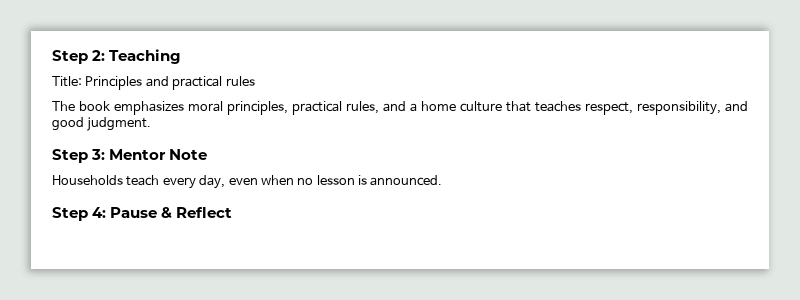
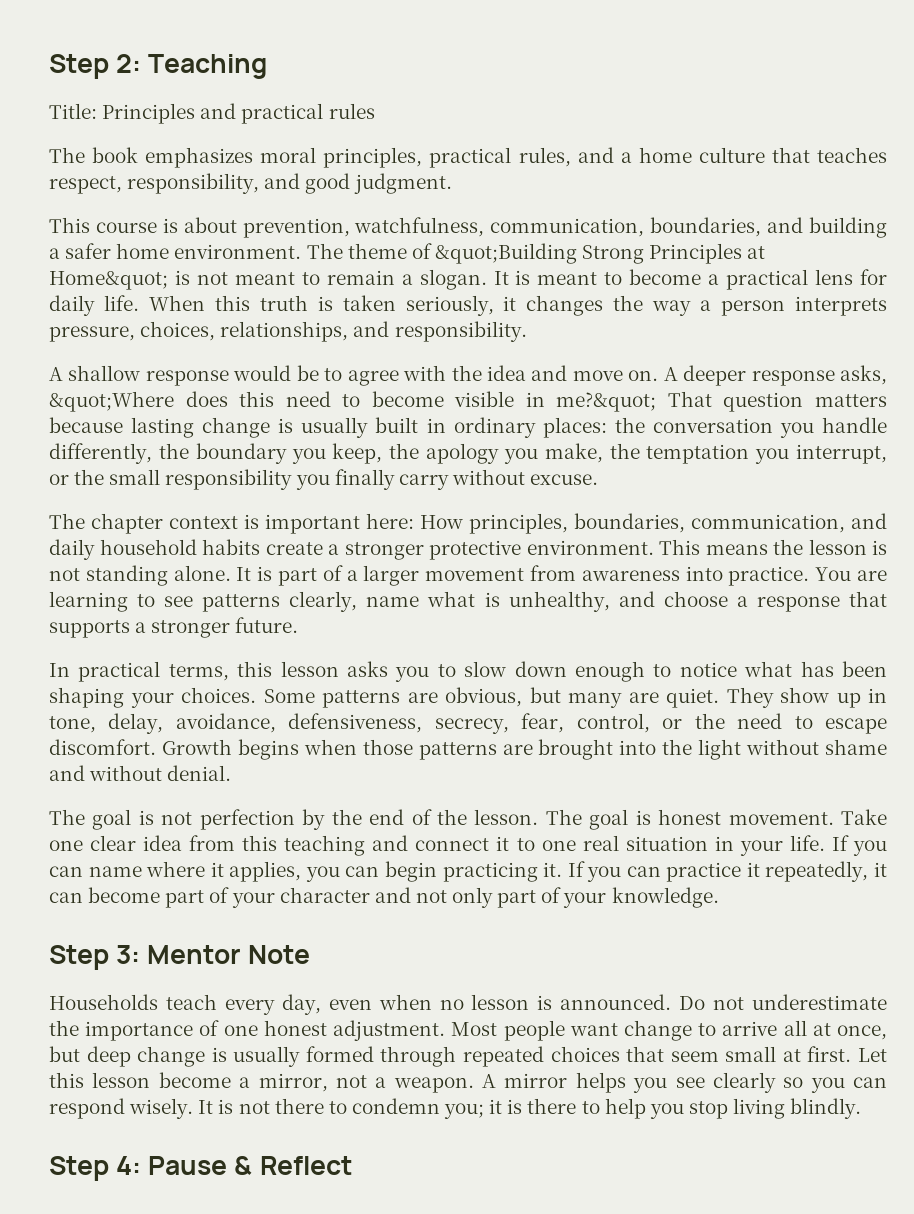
+ This course is about prevention, watchfulness, communication, boundaries, and building a safer home environment. The theme of &quot;Building Strong Principles at Home&quot; is not meant to remain a slogan. It is meant to become a practical lens for daily life. When this truth is taken seriously, it changes the way a person interprets pressure, choices, relationships, and responsibility.
+ A shallow response would be to agree with the idea and move on. A deeper response asks, &quot;Where does this need to become visible in me?&quot; That question matters because lasting change is usually built in ordinary places: the conversation you handle differently, the boundary you keep, the apology you make, the temptation you interrupt, or the small responsibility you finally carry without excuse.
+ The chapter context is important here: How principles, boundaries, communication, and daily household habits create a stronger protective environment. This means the lesson is not standing alone. It is part of a larger movement from awareness into practice. You are learning to see patterns clearly, name what is unhealthy, and choose a response that supports a stronger future.
+ In practical terms, this lesson asks you to slow down enough to notice what has been shaping your choices. Some patterns are obvious, but many are quiet. They show up in tone, delay, avoidance, defensiveness, secrecy, fear, control, or the need to escape discomfort. Growth begins when those patterns are brought into the light without shame and without denial.
+ The goal is not perfection by the end of the lesson. The goal is honest movement. Take one clear idea from this teaching and connect it to one real situation in your life. If you can name where it applies, you can begin practicing it. If you can practice it repeatedly, it can become part of your character and not only part of your knowledge.
+ Do not underestimate the importance of one honest adjustment. Most people want change to arrive all at once, but deep change is usually formed through repeated choices that seem small at first. Let this lesson become a mirror, not a weapon. A mirror helps you see clearly so you can respond wisely. It is not there to condemn you; it is there to help you stop living blindly.

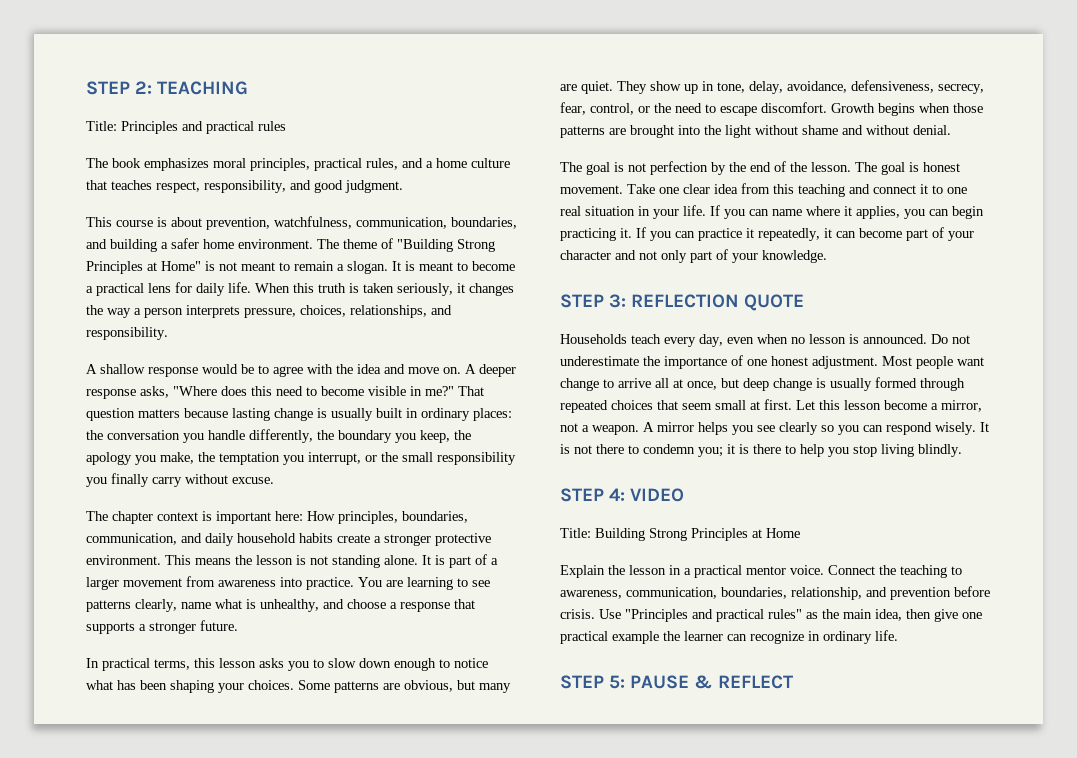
- Step 2: Teaching
+ STEP 2: TEACHING
- The theme of &quot;Building Strong Principles at Home&quot; is not meant to remain a slogan.
+ The theme of "Building Strong Principles at Home" is not meant to remain a slogan.
- A deeper response asks, &quot;Where does this need to become visible in me?&quot; That question matters because lasting change is usually built in ordinary places: the conversation you handle differently, the boundary you keep, the apology you make, the temptation you interrupt, or the small responsibility you finally carry without excuse.
+ A deeper response asks, "Where does this need to become visible in me?" That question matters because lasting change is usually built in ordinary places: the conversation you handle differently, the boundary you keep, the apology you make, the temptation you interrupt, or the small responsibility you finally carry without excuse.
- Step 3: Mentor Note
+ STEP 3: REFLECTION QUOTE
- Step 4: Pause & Reflect
+ STEP 4: VIDEO
+ Title: Building Strong Principles at Home
+ Explain the lesson in a practical mentor voice. Connect the teaching to awareness, communication, boundaries, relationship, and prevention before crisis. Use "Principles and practical rules" as the main idea, then give one practical example the learner can recognize in ordinary life.
+ STEP 5: PAUSE & REFLECT

